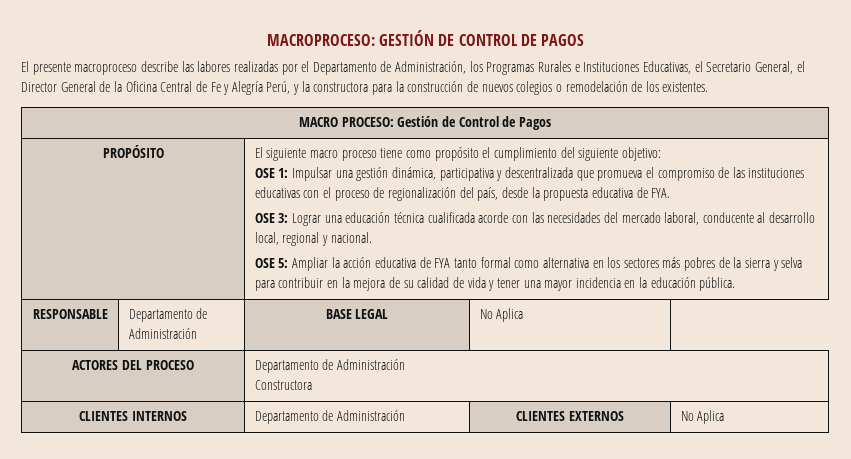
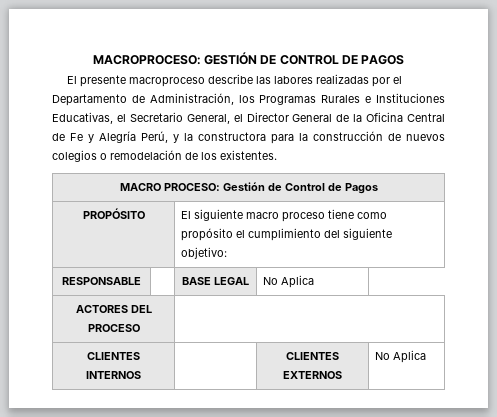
- OSE 1: Impulsar una gestión dinámica, participativa y descentralizada que promueva el compromiso de las instituciones educativas con el proceso de regionalización del país, desde la propuesta educativa de FYA.
- OSE 3: Lograr una educación técnica cualificada acorde con las necesidades del mercado laboral, conducente al desarrollo local, regional y nacional.
- OSE 5: Ampliar la acción educativa de FYA tanto formal como alternativa en los sectores más pobres de la sierra y selva para contribuir en la mejora de su calidad de vida y tener una mayor incidencia en la educación pública.
- RESPONSABLE | Departamento de Administración | BASE LEGAL | No Aplica
+ RESPONSABLE | | BASE LEGAL | No Aplica
- ACTORES DEL PROCESO | Departamento de Administración
- Constructora
+ ACTORES DEL PROCESO |
- CLIENTES INTERNOS | Departamento de Administración | CLIENTES EXTERNOS | No Aplica
+ CLIENTES INTERNOS | | CLIENTES EXTERNOS | No Aplica

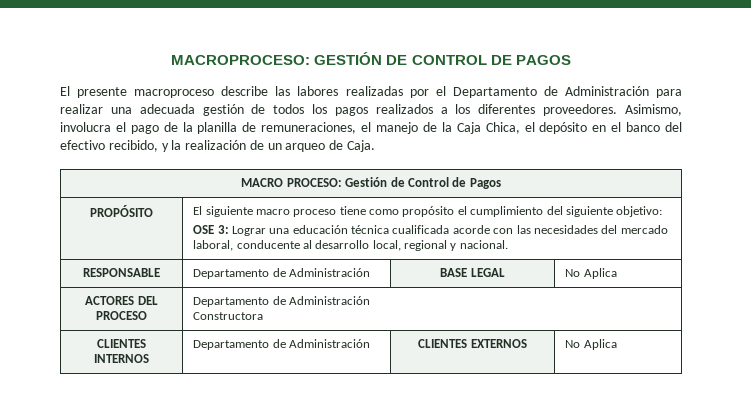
- El presente macroproceso describe las labores realizadas por el Departamento de Administración, los Programas Rurales e Instituciones Educativas, el Secretario General, el Director General de la Oficina Central de Fe y Alegría Perú, y la constructora para la construcción de nuevos colegios o remodelación de los existentes.
+ El presente macroproceso describe las labores realizadas por el Departamento de Administración para realizar una adecuada gestión de todos los pagos realizados a los diferentes proveedores. Asimismo, involucra el pago de la planilla de remuneraciones, el manejo de la Caja Chica, el depósito en el banco del efectivo recibido, y la realización de un arqueo de Caja.
  PROPÓSITO | El siguiente macro proceso tiene como propósito el cumplimiento del siguiente objetivo:
- RESPONSABLE | | BASE LEGAL | No Aplica
+ OSE 3: Lograr una educación técnica cualificada acorde con las necesidades del mercado laboral, conducente al desarrollo local, regional y nacional.
+ RESPONSABLE | Departamento de Administración | BASE LEGAL | No Aplica
- ACTORES DEL PROCESO |
+ ACTORES DEL PROCESO | Departamento de Administración
+ Constructora
- CLIENTES INTERNOS | | CLIENTES EXTERNOS | No Aplica
+ CLIENTES INTERNOS | Departamento de Administración | CLIENTES EXTERNOS | No Aplica

